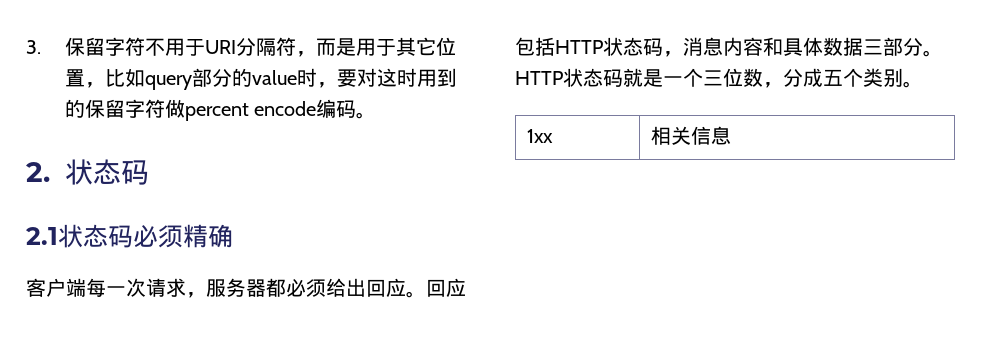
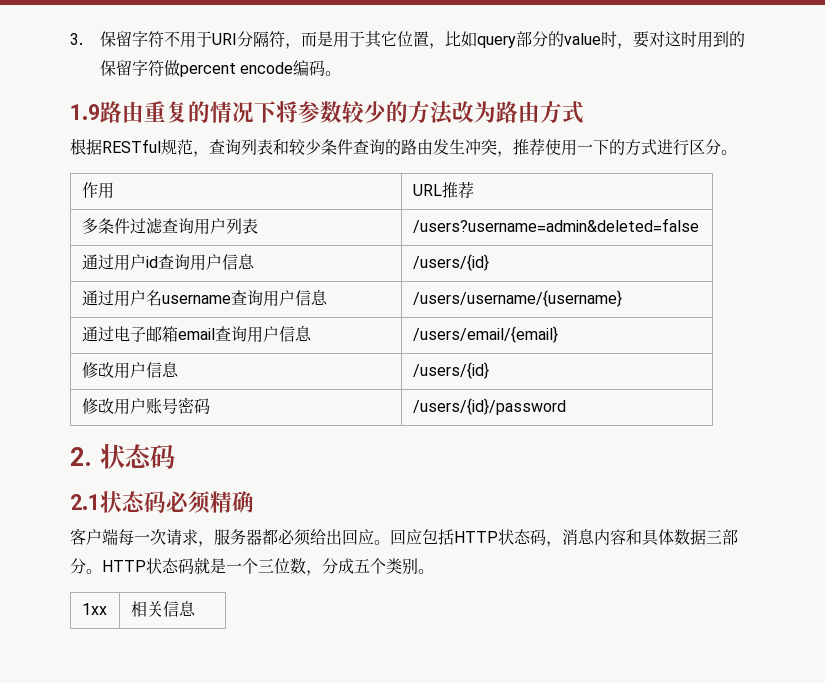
+ 1.9路由重复的情况下将参数较少的方法改为路由方式
+ 根据RESTful规范，查询列表和较少条件查询的路由发生冲突，推荐使用一下的方式进行区分。
+ 作用 | URL推荐
+ 多条件过滤查询用户列表 | /users?username=admin&deleted=false
+ 通过用户id查询用户信息 | /users/{id}
+ 通过用户名username查询用户信息 | /users/username/{username}
+ 通过电子邮箱email查询用户信息 | /users/email/{email}
+ 修改用户信息 | /users/{id}
+ 修改用户账号密码 | /users/{id}/password

